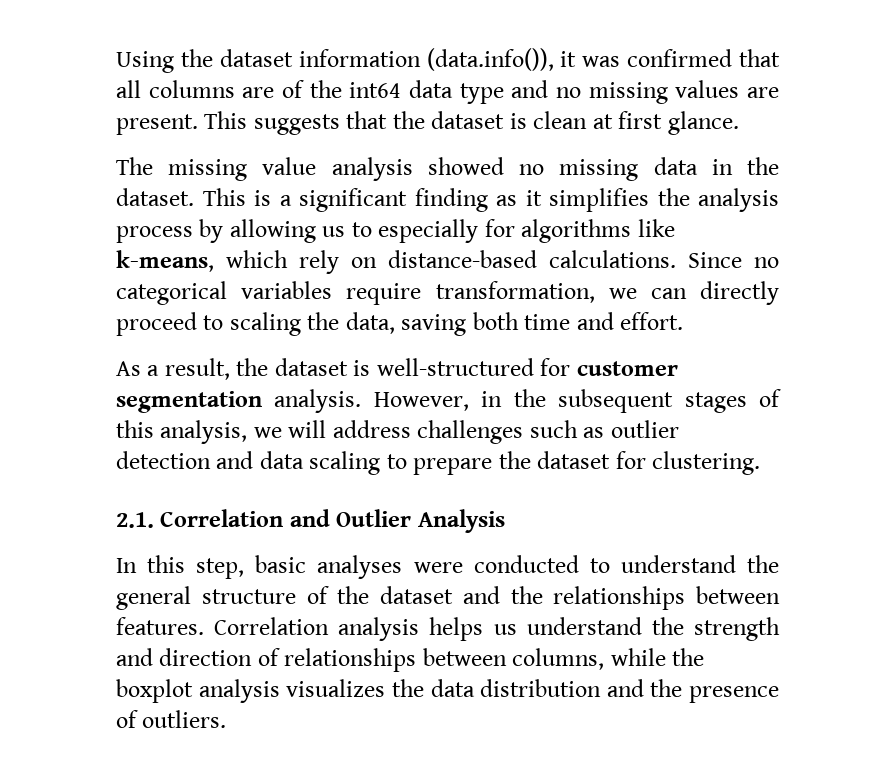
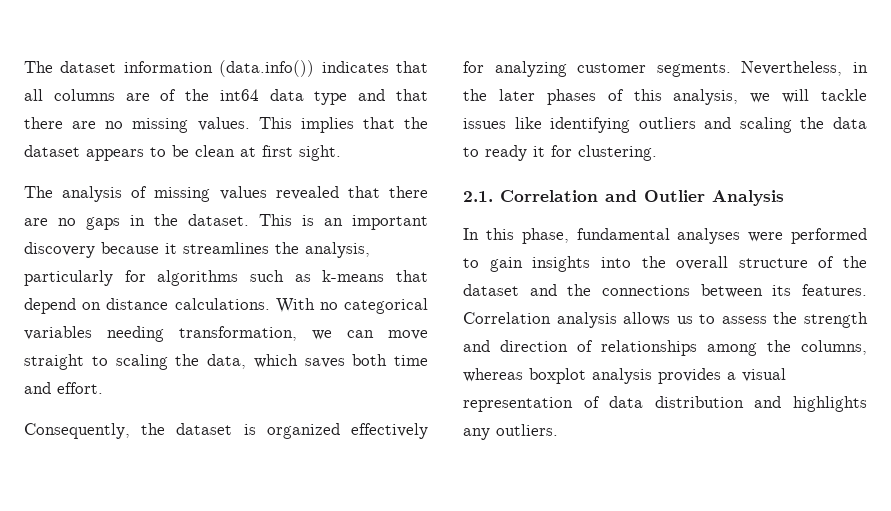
- Using the dataset information (data.info()), it was confirmed that all columns are of the int64 data type and no missing values are present. This suggests that the dataset is clean at first glance.
- The missing value analysis showed no missing data in the dataset.
+ The dataset information (data.info()) indicates that all columns are of the int64 data type and that there are no missing values. This implies that the dataset appears to be clean at first sight.
+ The analysis of missing values revealed that there are no gaps in the dataset.
- This is a significant finding as it simplifies the analysis process by allowing us to especially for algorithms like k-means, which rely on distance-based calculations. Since no categorical variables require transformation, we can directly proceed to scaling the data, saving both time and effort.
+ This is an important discovery because it streamlines the analysis, particularly for algorithms such as k-means that depend on distance calculations. With no categorical variables needing transformation, we can move straight to scaling the data, which saves both time and effort.
- As a result, the dataset is well-structured for customer segmentation analysis. However, in the subsequent stages of this analysis, we will address challenges such as outlier detection and data scaling to prepare the dataset for clustering.
+ Consequently, the dataset is organized effectively for analyzing customer segments. Nevertheless, in the later phases of this analysis, we will tackle issues like identifying outliers and scaling the data to ready it for clustering.
- In this step, basic analyses were conducted to understand the general structure of the dataset and the relationships between features. Correlation analysis helps us understand the strength and direction of relationships between columns, while the boxplot analysis visualizes the data distribution and the presence of outliers.
+ In this phase, fundamental analyses were performed to gain insights into the overall structure of the dataset and the connections between its features. Correlation analysis allows us to assess the strength and direction of relationships among the columns, whereas boxplot analysis provides a visual representation of data distribution and highlights any outliers.

